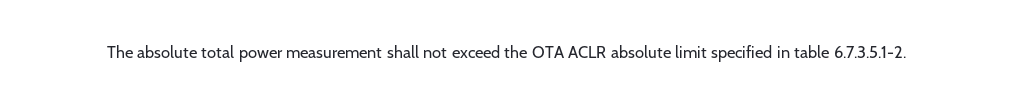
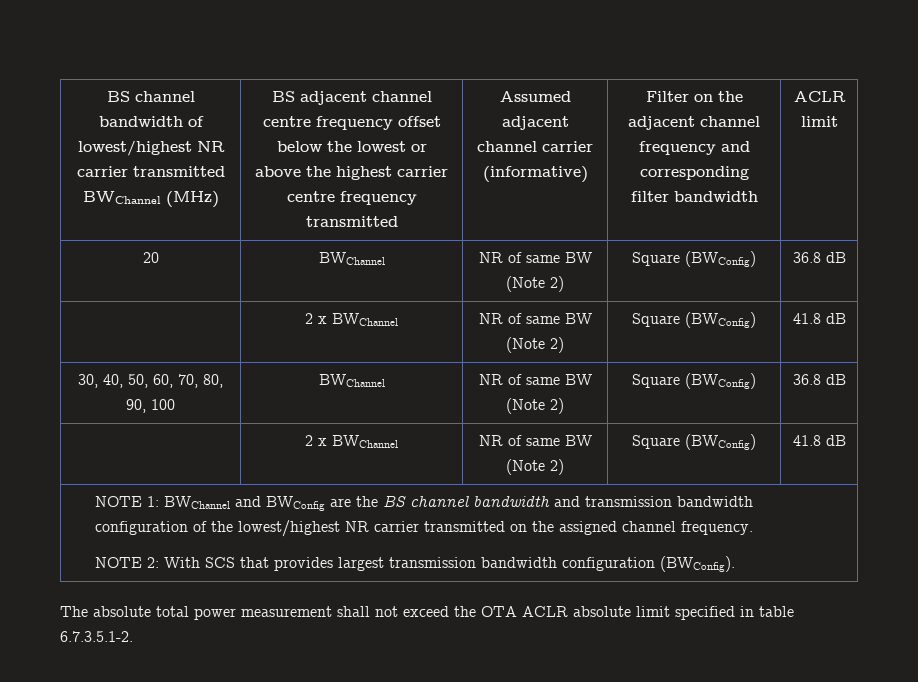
+ BS channel bandwidth of lowest/highest NR carrier transmitted BWChannel (MHz) | BS adjacent channel centre frequency offset below the lowest or above the highest carrier centre frequency transmitted | Assumed adjacent channel carrier (informative) | Filter on the adjacent channel frequency and corresponding filter bandwidth | ACLR limit
+ 20 | BWChannel | NR of same BW (Note 2) | Square (BWConfig) | 36.8 dB
+ | 2 x BWChannel | NR of same BW (Note 2) | Square (BWConfig) | 41.8 dB
+ 30, 40, 50, 60, 70, 80, 90, 100 | BWChannel | NR of same BW (Note 2) | Square (BWConfig) | 36.8 dB
+ | 2 x BWChannel | NR of same BW (Note 2) | Square (BWConfig) | 41.8 dB
+ NOTE 1: BWChannel and BWConfig are the BS channel bandwidth and transmission bandwidth configuration of the lowest/highest NR carrier transmitted on the assigned channel frequency.
+ NOTE 2: With SCS that provides largest transmission bandwidth configuration (BWConfig).

